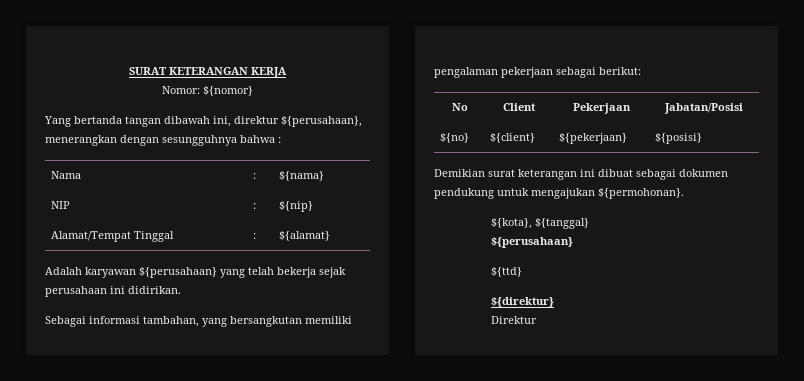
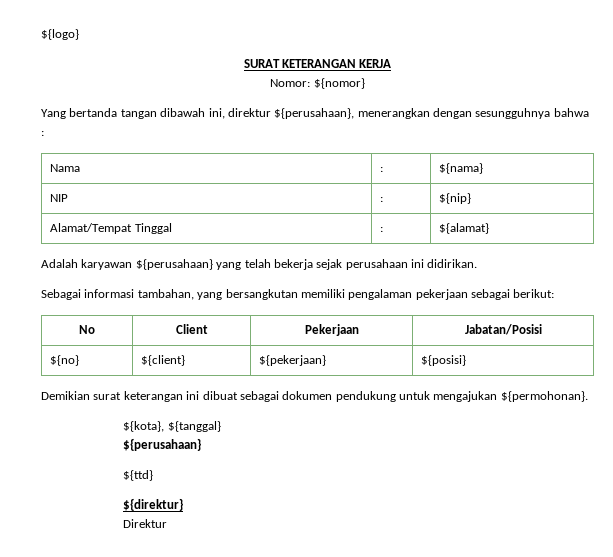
+ ${logo}

